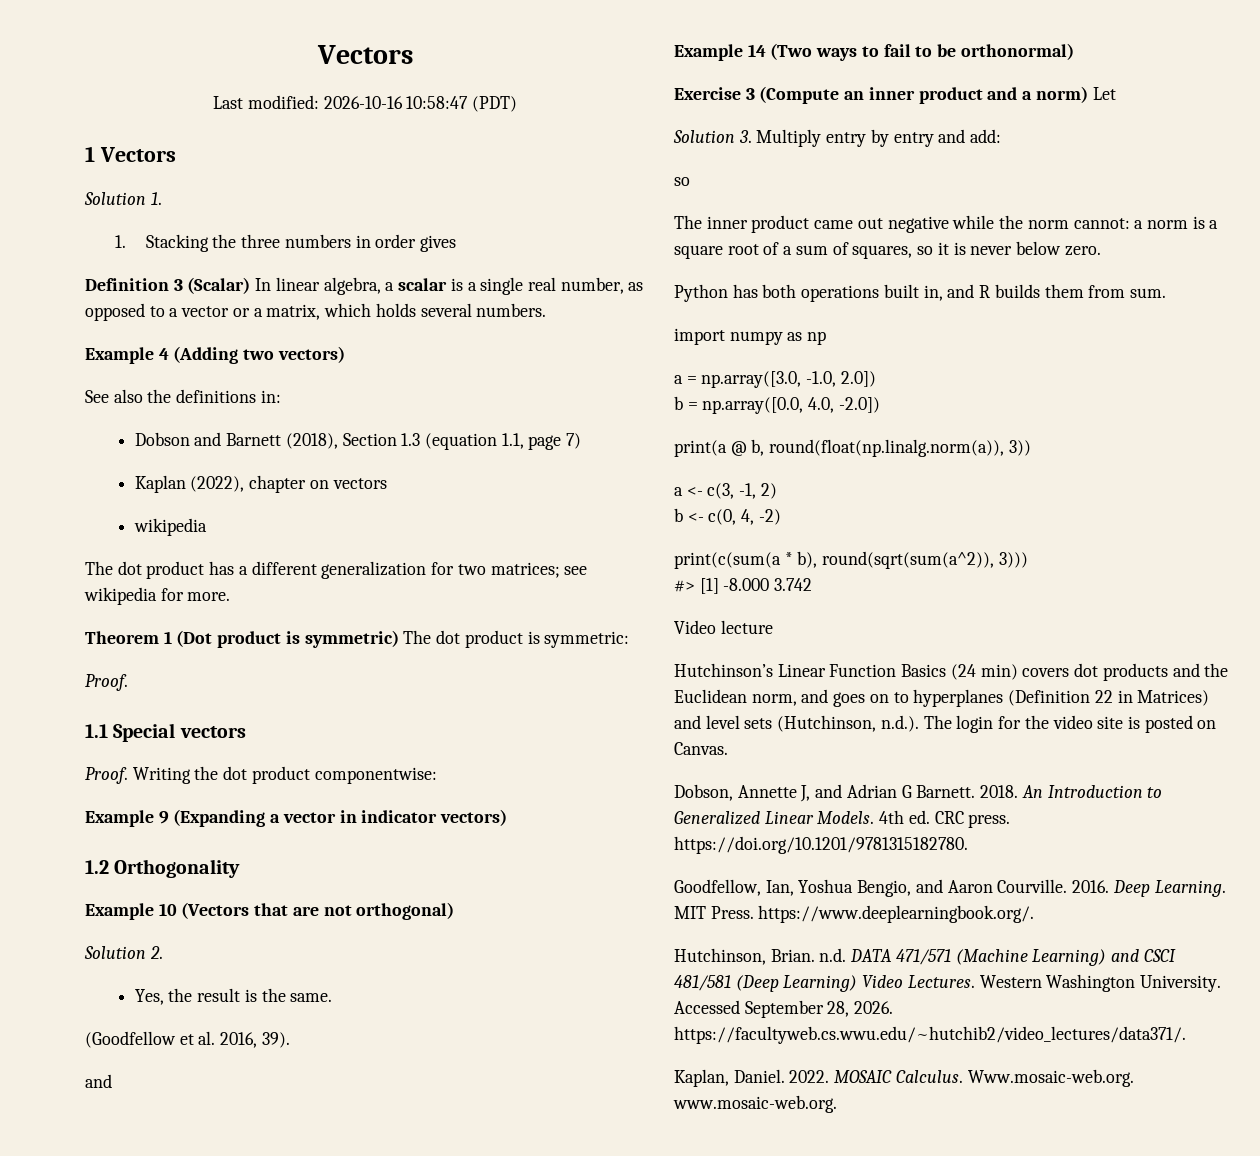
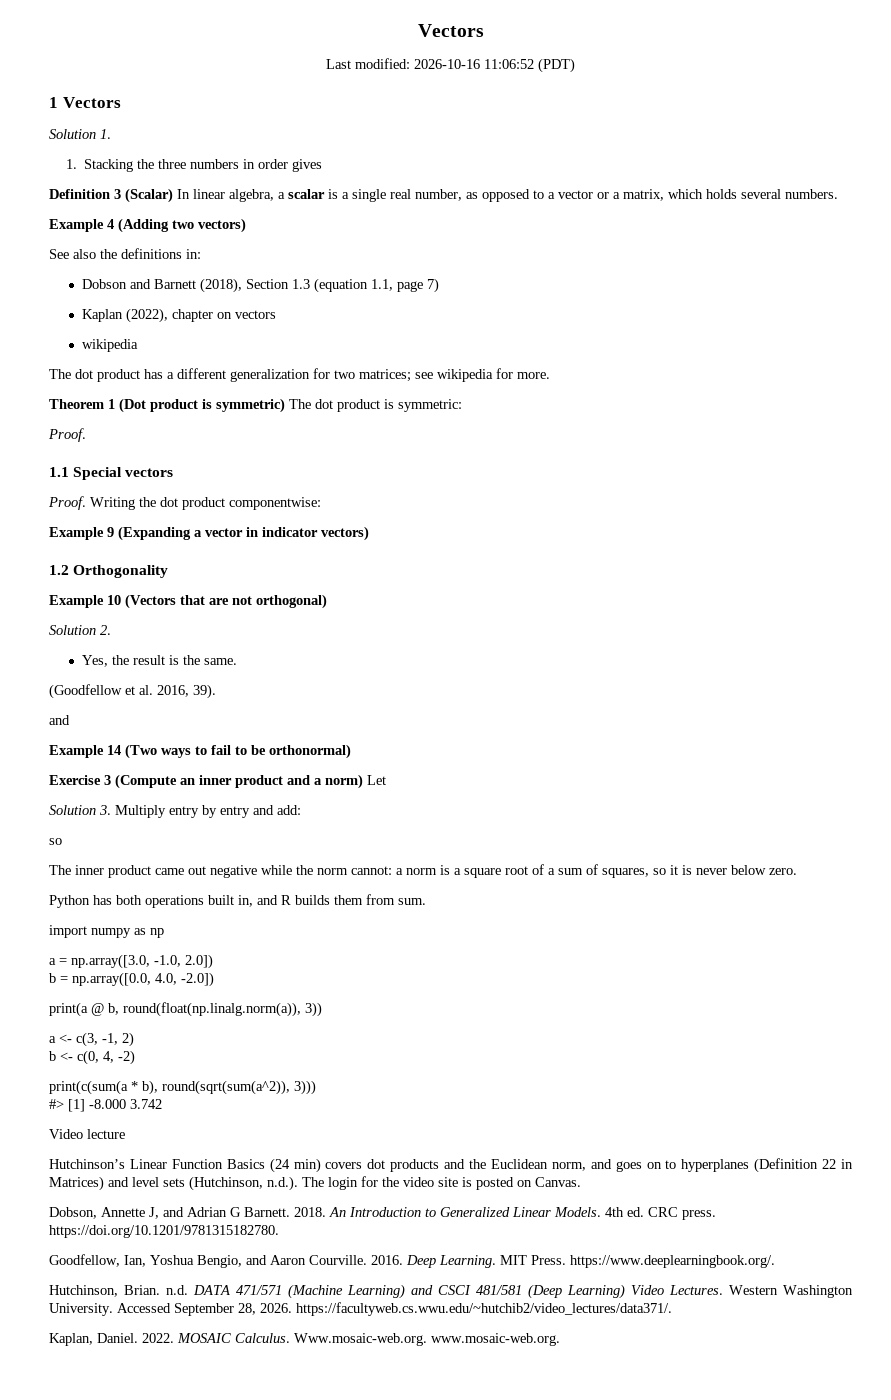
- Last modified: 2026-10-16 10:58:47 (PDT)
+ Last modified: 2026-10-16 11:06:52 (PDT)

